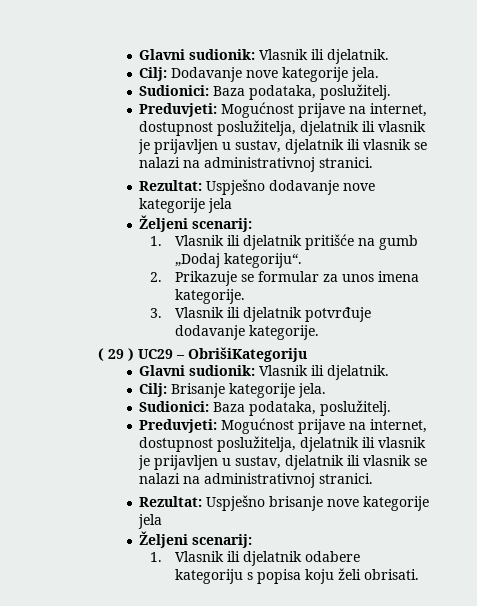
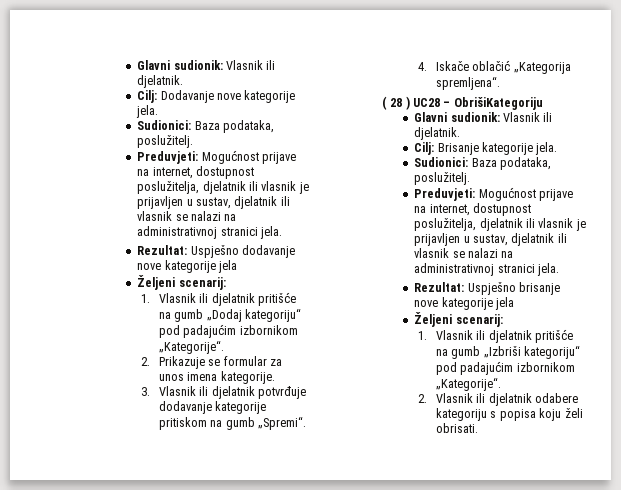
  Cilj: Dodavanje nove kategorije jela.
  Sudionici: Baza podataka, poslužitelj.
- Preduvjeti: Mogućnost prijave na internet, dostupnost poslužitelja, djelatnik ili vlasnik je prijavljen u sustav, djelatnik ili vlasnik se nalazi na administrativnoj stranici.
+ Preduvjeti: Mogućnost prijave na internet, dostupnost poslužitelja, djelatnik ili vlasnik je prijavljen u sustav, djelatnik ili vlasnik se nalazi na administrativnoj stranici jela.
- 1. Vlasnik ili djelatnik pritišće na gumb „Dodaj kategoriju“.
+ 1. Vlasnik ili djelatnik pritišće na gumb „Dodaj kategoriju“ pod padajućim izbornikom „Kategorije“.
- 3. Vlasnik ili djelatnik potvrđuje dodavanje kategorije.
- ( 29 ) UC29 – ObrišiKategoriju
+ 3. Vlasnik ili djelatnik potvrđuje dodavanje kategorije pritiskom na gumb „Spremi“.
+ 4. Iskače oblačić „Kategorija spremljena“.
+ ( 28 ) UC28 – ObrišiKategoriju
  Cilj: Brisanje kategorije jela.
  Sudionici: Baza podataka, poslužitelj.
- Preduvjeti: Mogućnost prijave na internet, dostupnost poslužitelja, djelatnik ili vlasnik je prijavljen u sustav, djelatnik ili vlasnik se nalazi na administrativnoj stranici.
+ Preduvjeti: Mogućnost prijave na internet, dostupnost poslužitelja, djelatnik ili vlasnik je prijavljen u sustav, djelatnik ili vlasnik se nalazi na administrativnoj stranici jela.
- 1. Vlasnik ili djelatnik odabere kategoriju s popisa koju želi obrisati.
+ 1. Vlasnik ili djelatnik pritišće na gumb „Izbriši kategoriju“ pod padajućim izbornikom „Kategorije“.
+ 2. Vlasnik ili djelatnik odabere kategoriju s popisa koju želi obrisati.

